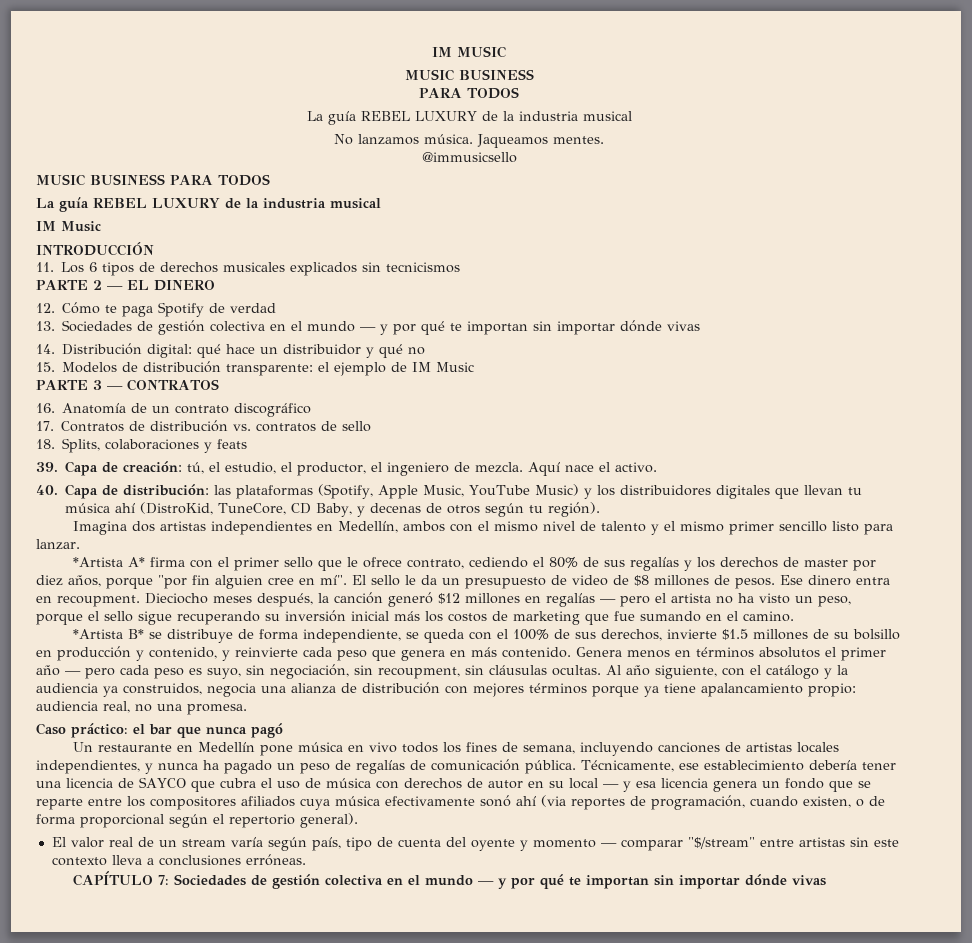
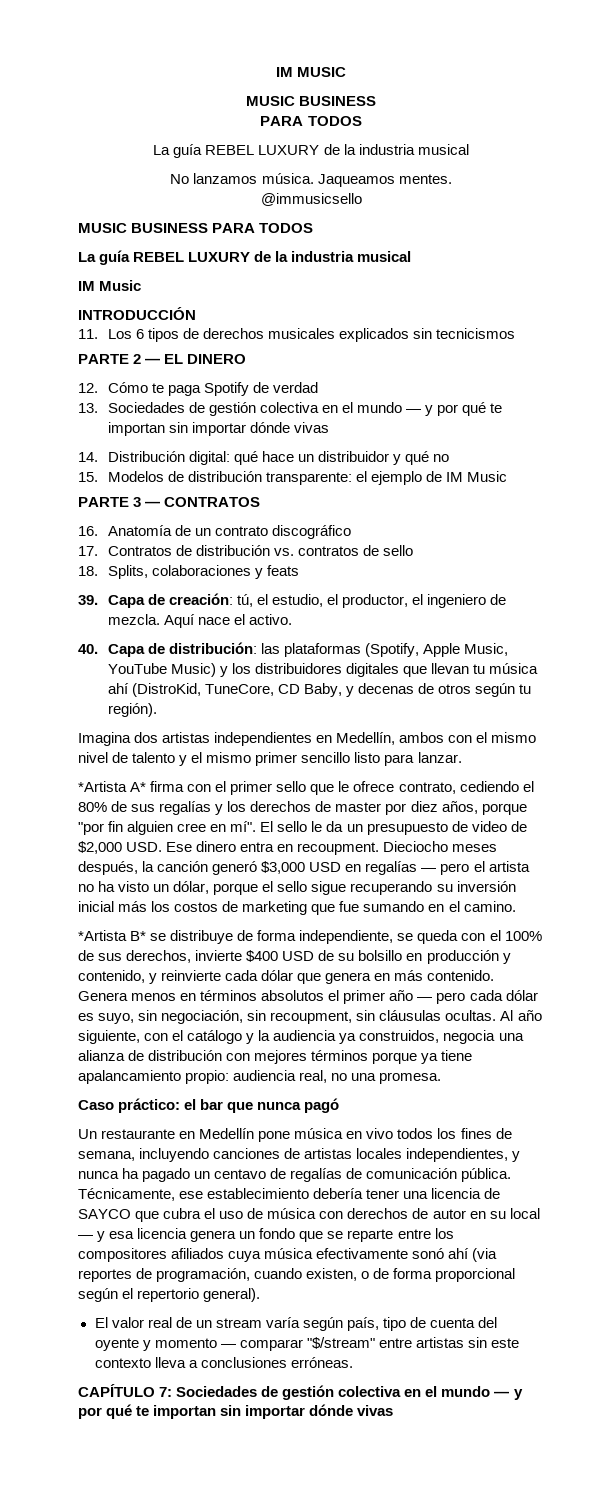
- El sello le da un presupuesto de video de $8 millones de pesos. Ese dinero entra en recoupment.
+ El sello le da un presupuesto de video de $2,000 USD. Ese dinero entra en recoupment.
- Dieciocho meses después, la canción generó $12 millones en regalías — pero el artista no ha visto un peso, porque el sello sigue recuperando su inversión inicial más los costos de marketing que fue sumando en el camino.
+ Dieciocho meses después, la canción generó $3,000 USD en regalías — pero el artista no ha visto un dólar, porque el sello sigue recuperando su inversión inicial más los costos de marketing que fue sumando en el camino.
- *Artista B* se distribuye de forma independiente, se queda con el 100% de sus derechos, invierte $1.5 millones de su bolsillo en producción y contenido, y reinvierte cada peso que genera en más contenido.
+ *Artista B* se distribuye de forma independiente, se queda con el 100% de sus derechos, invierte $400 USD de su bolsillo en producción y contenido, y reinvierte cada dólar que genera en más contenido.
- Genera menos en términos absolutos el primer año — pero cada peso es suyo, sin negociación, sin recoupment, sin cláusulas ocultas.
+ Genera menos en términos absolutos el primer año — pero cada dólar es suyo, sin negociación, sin recoupment, sin cláusulas ocultas.
- Un restaurante en Medellín pone música en vivo todos los fines de semana, incluyendo canciones de artistas locales independientes, y nunca ha pagado un peso de regalías de comunicación pública.
+ Un restaurante en Medellín pone música en vivo todos los fines de semana, incluyendo canciones de artistas locales independientes, y nunca ha pagado un centavo de regalías de comunicación pública.

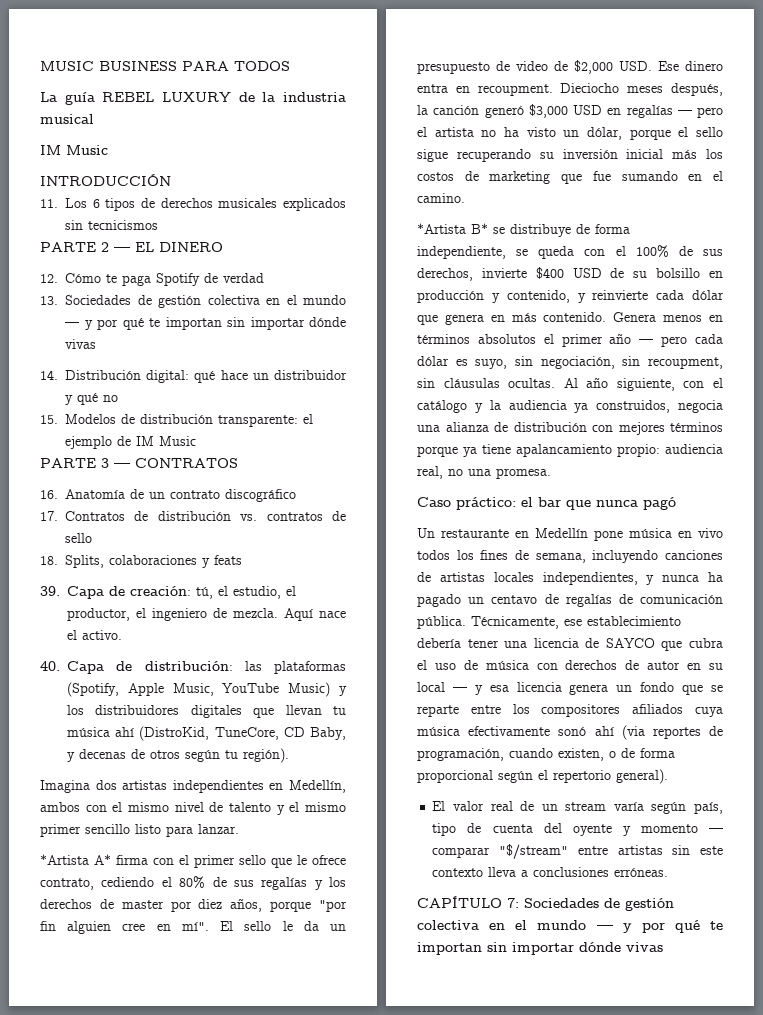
- IM MUSIC
- MUSIC BUSINESS
- PARA TODOS
- La guía REBEL LUXURY de la industria musical
- No lanzamos música. Jaqueamos mentes.
- @immusicsello

